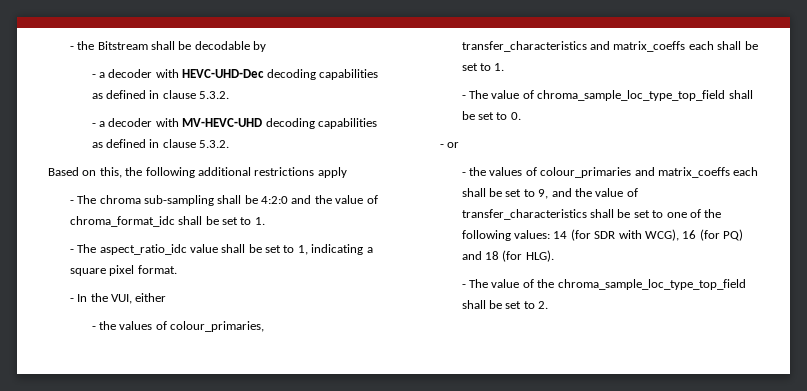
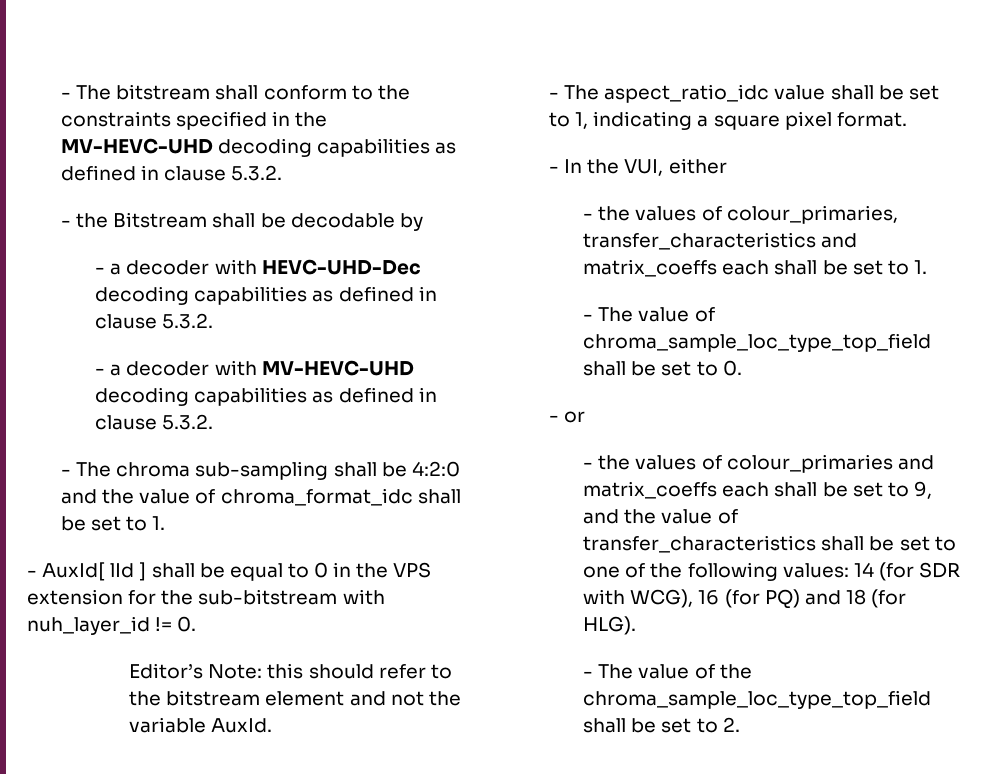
+ - The bitstream shall conform to the constraints specified in the MV-HEVC-UHD decoding capabilities as defined in clause 5.3.2.
- Based on this, the following additional restrictions apply
+ - AuxId[ lId ] shall be equal to 0 in the VPS extension for the sub-bitstream with nuh_layer_id != 0.
+ Editor’s Note: this should refer to the bitstream element and not the variable AuxId.

